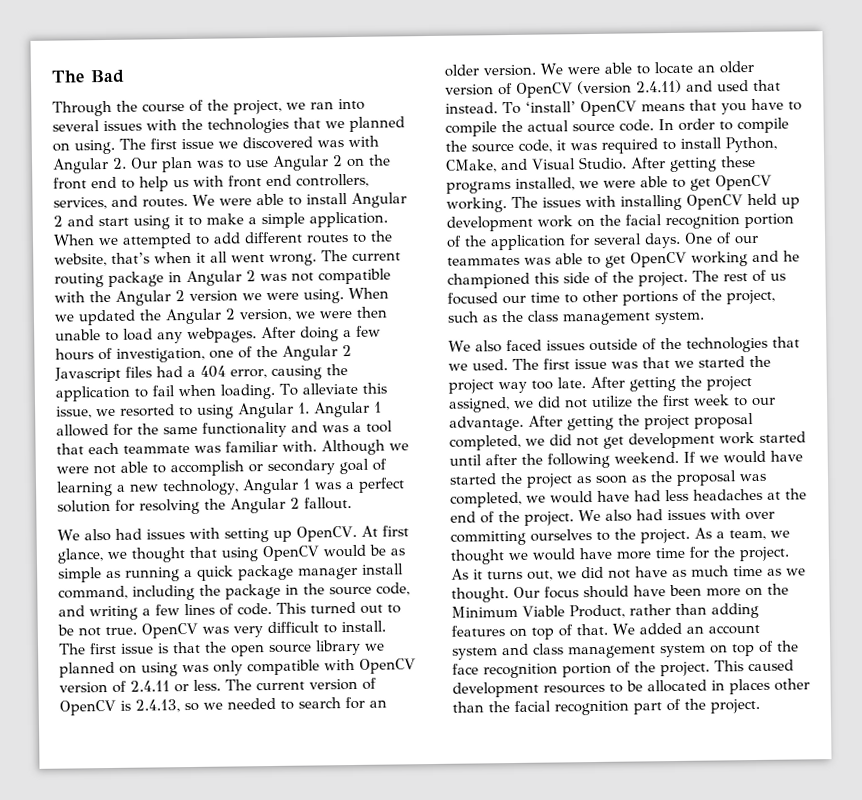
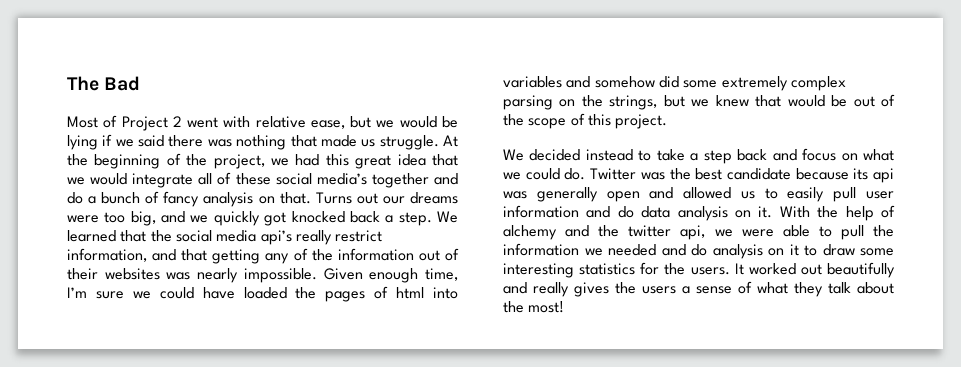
- Through the course of the project, we ran into several issues with the technologies that we planned on using. The first issue we discovered was with Angular 2. Our plan was to use Angular 2 on the front end to help us with front end controllers, services, and routes. We were able to install Angular 2 and start using it to make a simple application. When we attempted to add different routes to the website, that’s when it all went wrong. The current routing package in Angular 2 was not compatible with the Angular 2 version we were using. When we updated the Angular 2 version, we were then unable to load any webpages. After doing a few hours of investigation, one of the Angular 2 Javascript files had a 404 error, causing the application to fail when loading. To alleviate this issue, we resorted to using Angular 1. Angular 1 allowed for the same functionality and was a tool that each teammate was familiar with. Although we were not able to accomplish or secondary goal of learning a new technology, Angular 1 was a perfect solution for resolving the Angular 2 fallout.
- We also had issues with setting up OpenCV. At first glance, we thought that using OpenCV would be as simple as running a quick package manager install command, including the package in the source code, and writing a few lines of code. This turned out to be not true. OpenCV was very difficult to install. The first issue is that the open source library we planned on using was only compatible with OpenCV version of 2.4.11 or less. The current version of OpenCV is 2.4.13, so we needed to search for an older version. We were able to locate an older version of OpenCV (version 2.4.11) and used that instead. To ‘install’ OpenCV means that you have to compile the actual source code. In order to compile the source code, it was required to install Python, CMake, and Visual Studio. After getting these programs installed, we were able to get OpenCV working. The issues with installing OpenCV held up development work on the facial recognition portion of the application for several days. One of our teammates was able to get OpenCV working and he championed this side of the project. The rest of us focused our time to other portions of the project, such as the class management system.
- We also faced issues outside of the technologies that we used. The first issue was that we started the project way too late. After getting the project assigned, we did not utilize the first week to our advantage. After getting the project proposal completed, we did not get development work started until after the following weekend. If we would have started the project as soon as the proposal was completed, we would have had less headaches at the end of the project. We also had issues with over committing ourselves to the project. As a team, we thought we would have more time for the project. As it turns out, we did not have as much time as we thought. Our focus should have been more on the Minimum Viable Product, rather than adding features on top of that. We added an account system and class management system on top of the face recognition portion of the project. This caused development resources to be allocated in places other than the facial recognition part of the project.
+ Most of Project 2 went with relative ease, but we would be lying if we said there was nothing that made us struggle. At the beginning of the project, we had this great idea that we would integrate all of these social media’s together and do a bunch of fancy analysis on that. Turns out our dreams were too big, and we quickly got knocked back a step. We learned that the social media api’s really restrict information, and that getting any of the information out of their websites was nearly impossible. Given enough time, I’m sure we could have loaded the pages of html into variables and somehow did some extremely complex parsing on the strings, but we knew that would be out of the scope of this project.
+ We decided instead to take a step back and focus on what we could do. Twitter was the best candidate because its api was generally open and allowed us to easily pull user information and do data analysis on it. With the help of alchemy and the twitter api, we were able to pull the information we needed and do analysis on it to draw some interesting statistics for the users. It worked out beautifully and really gives the users a sense of what they talk about the most!

